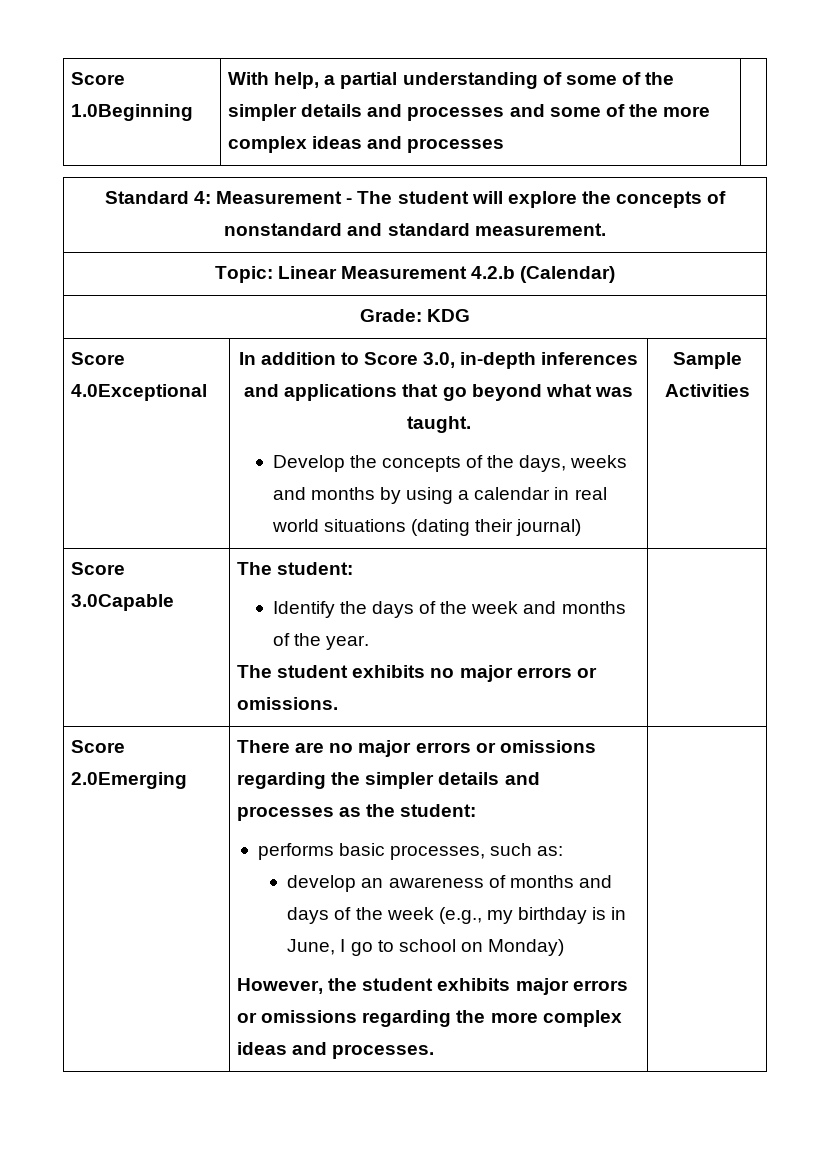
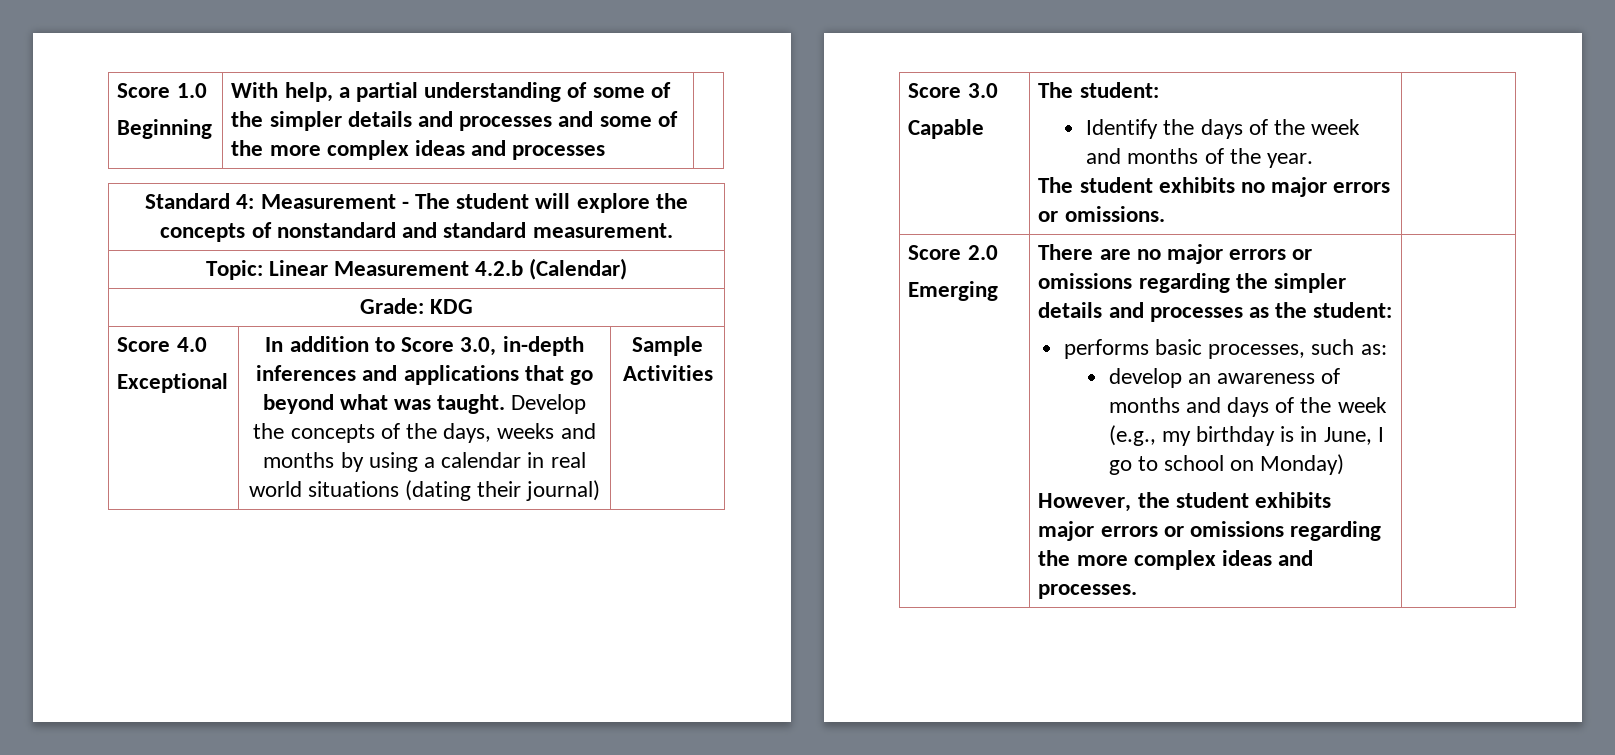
- Score 1.0Beginning | With help, a partial understanding of some of the simpler details and processes and some of the more complex ideas and processes |
+ Score 1.0
+ Beginning | With help, a partial understanding of some of the simpler details and processes and some of the more complex ideas and processes |
- Score 4.0Exceptional | In addition to Score 3.0, in-depth inferences and applications that go beyond what was taught.
- Develop the concepts of the days, weeks and months by using a calendar in real world situations (dating their journal) | Sample Activities
+ Score 4.0
+ Exceptional | In addition to Score 3.0, in-depth inferences and applications that go beyond what was taught. Develop the concepts of the days, weeks and months by using a calendar in real world situations (dating their journal) | Sample Activities
- Score 3.0Capable | The student:
+ Score 3.0
+ Capable | The student:
- Score 2.0Emerging
+ Score 2.0
+ Emerging

